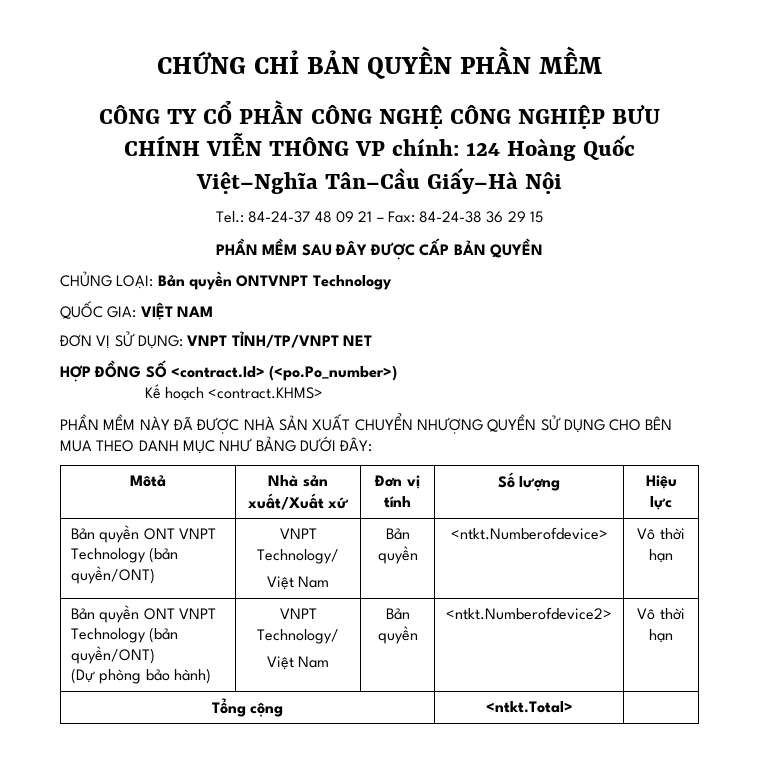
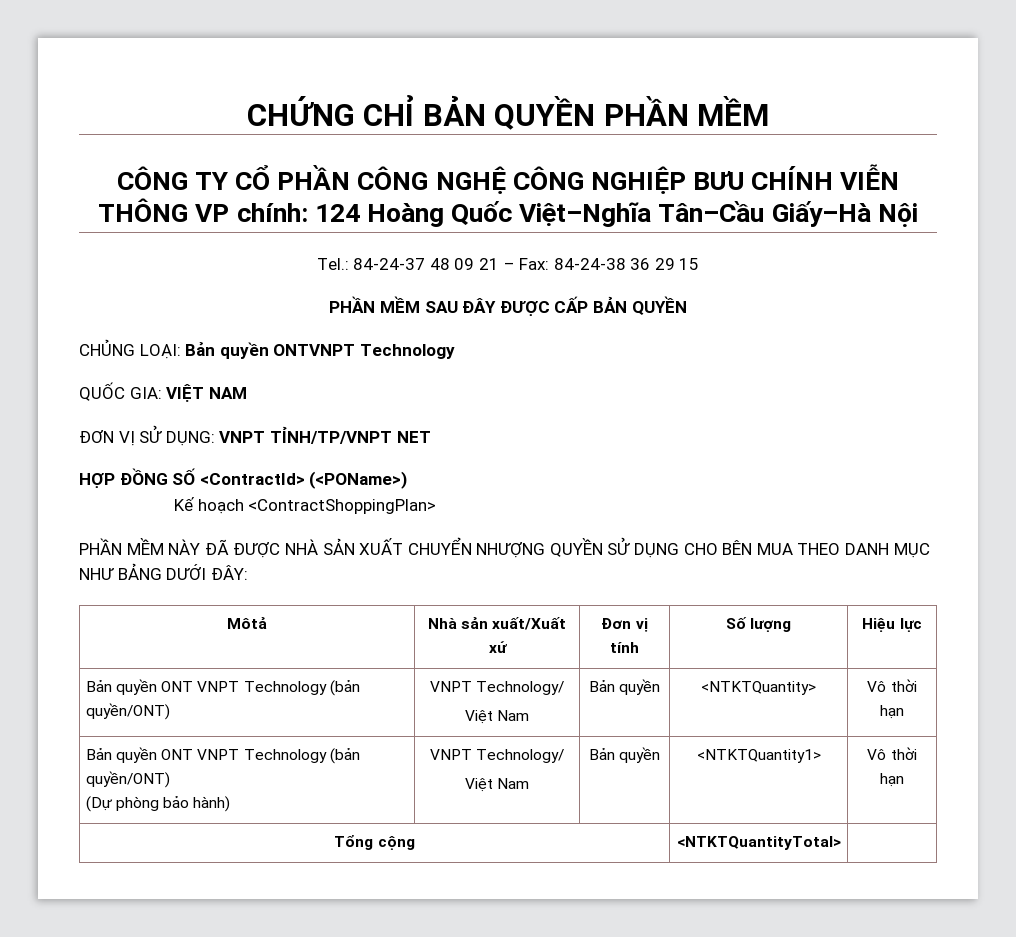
- HỢP ĐỒNG SỐ <contract.Id> (<po.Po_number>)
+ HỢP ĐỒNG SỐ <ContractId> (<POName>)
- Kế hoạch <contract.KHMS>
+ Kế hoạch <ContractShoppingPlan>
  Bản quyền ONT VNPT Technology (bản quyền/ONT) | VNPT Technology/
- Việt Nam | Bản quyền | <ntkt.Numberofdevice> | Vô thời hạn
+ Việt Nam | Bản quyền | <NTKTQuantity> | Vô thời hạn
  Bản quyền ONT VNPT Technology (bản quyền/ONT)
  (Dự phòng bảo hành) | VNPT Technology/
- Việt Nam | Bản quyền | <ntkt.Numberofdevice2> | Vô thời hạn
+ Việt Nam | Bản quyền | <NTKTQuantity1> | Vô thời hạn
- Tổng cộng | <ntkt.Total> |
+ Tổng cộng | <NTKTQuantityTotal> |

